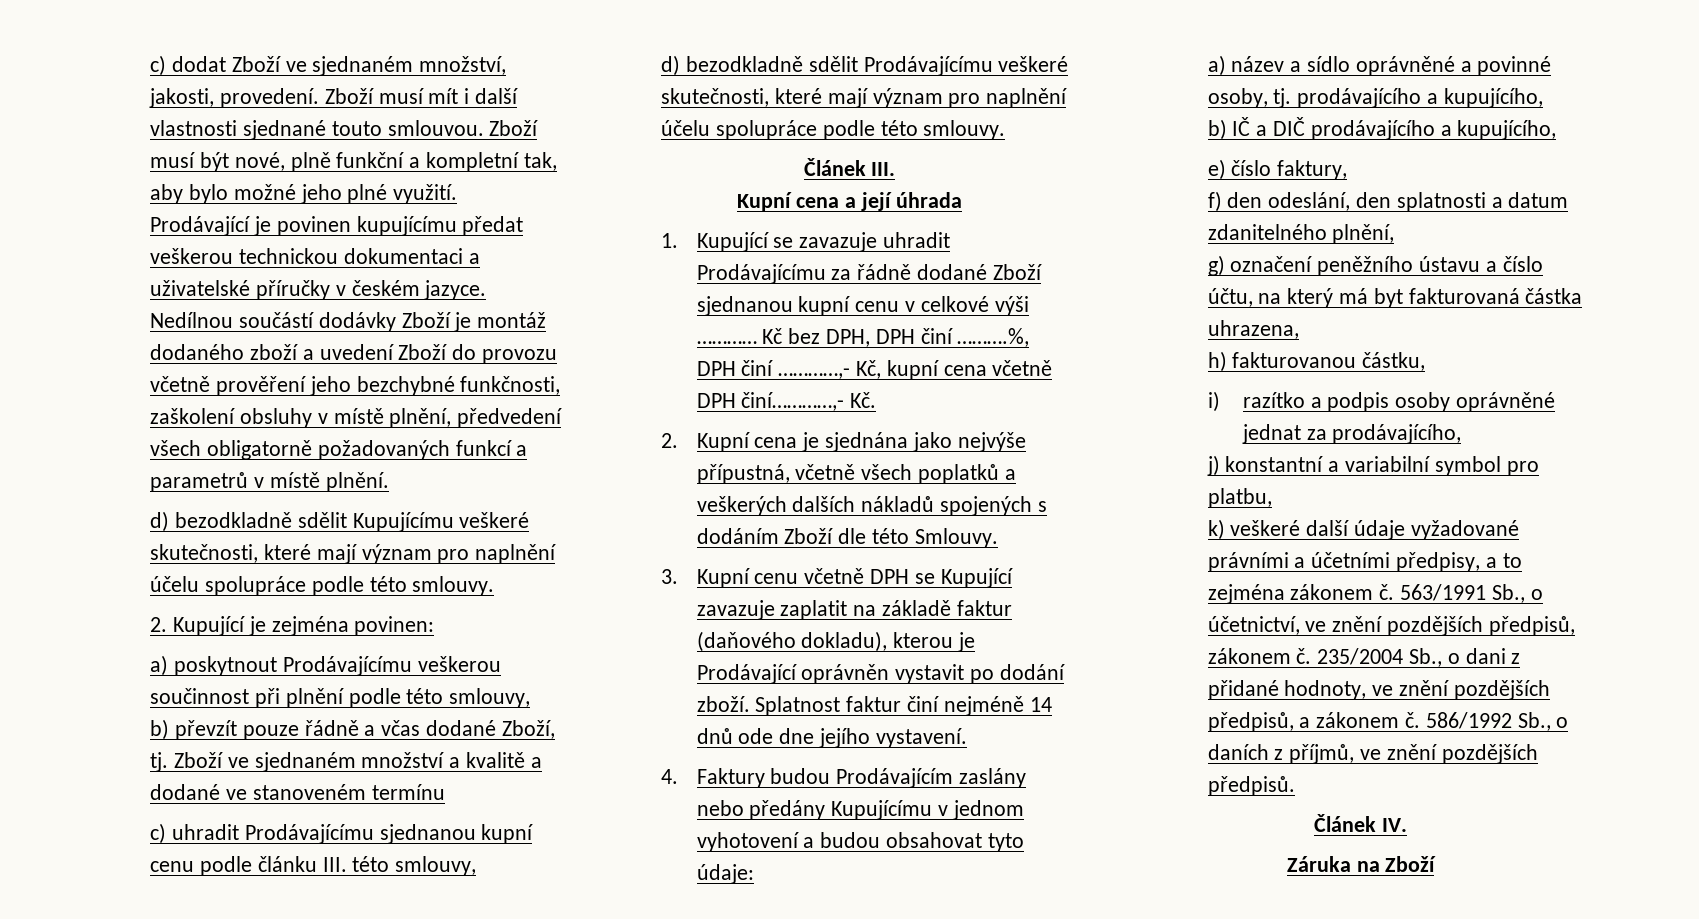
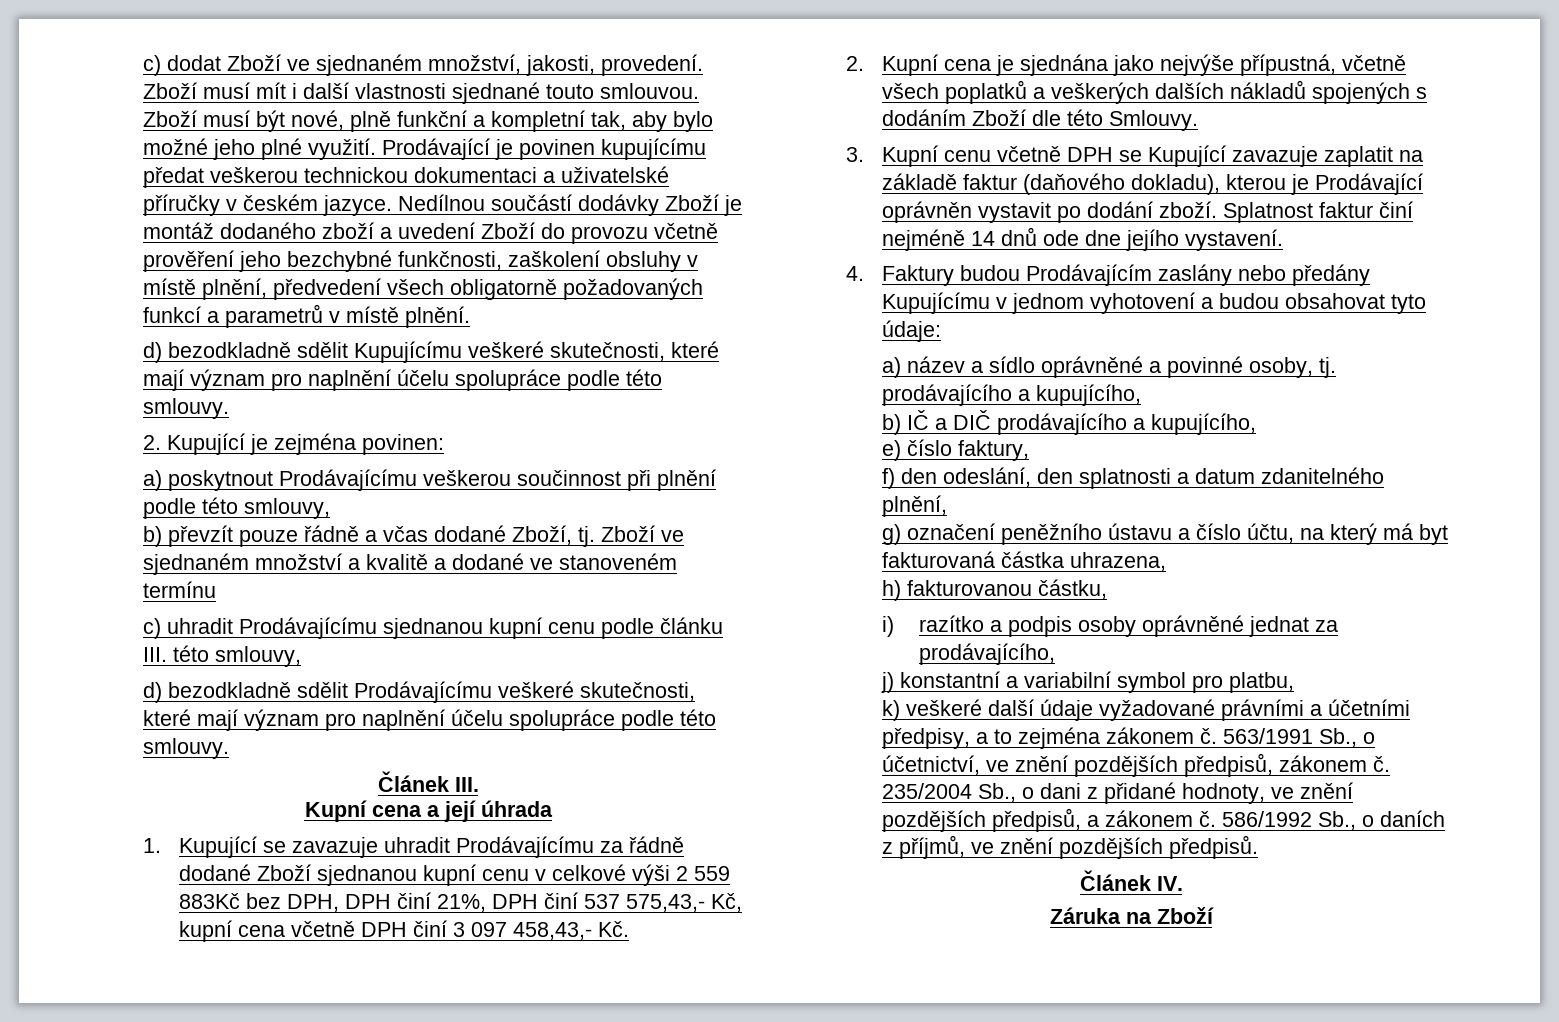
- 1. Kupující se zavazuje uhradit Prodávajícímu za řádně dodané Zboží sjednanou kupní cenu v celkové výši ………… Kč bez DPH, DPH činí ……….%, DPH činí …………,- Kč, kupní cena včetně DPH činí…………,- Kč.
+ 1. Kupující se zavazuje uhradit Prodávajícímu za řádně dodané Zboží sjednanou kupní cenu v celkové výši 2 559 883Kč bez DPH, DPH činí 21%, DPH činí 537 575,43,- Kč, kupní cena včetně DPH činí 3 097 458,43,- Kč.

